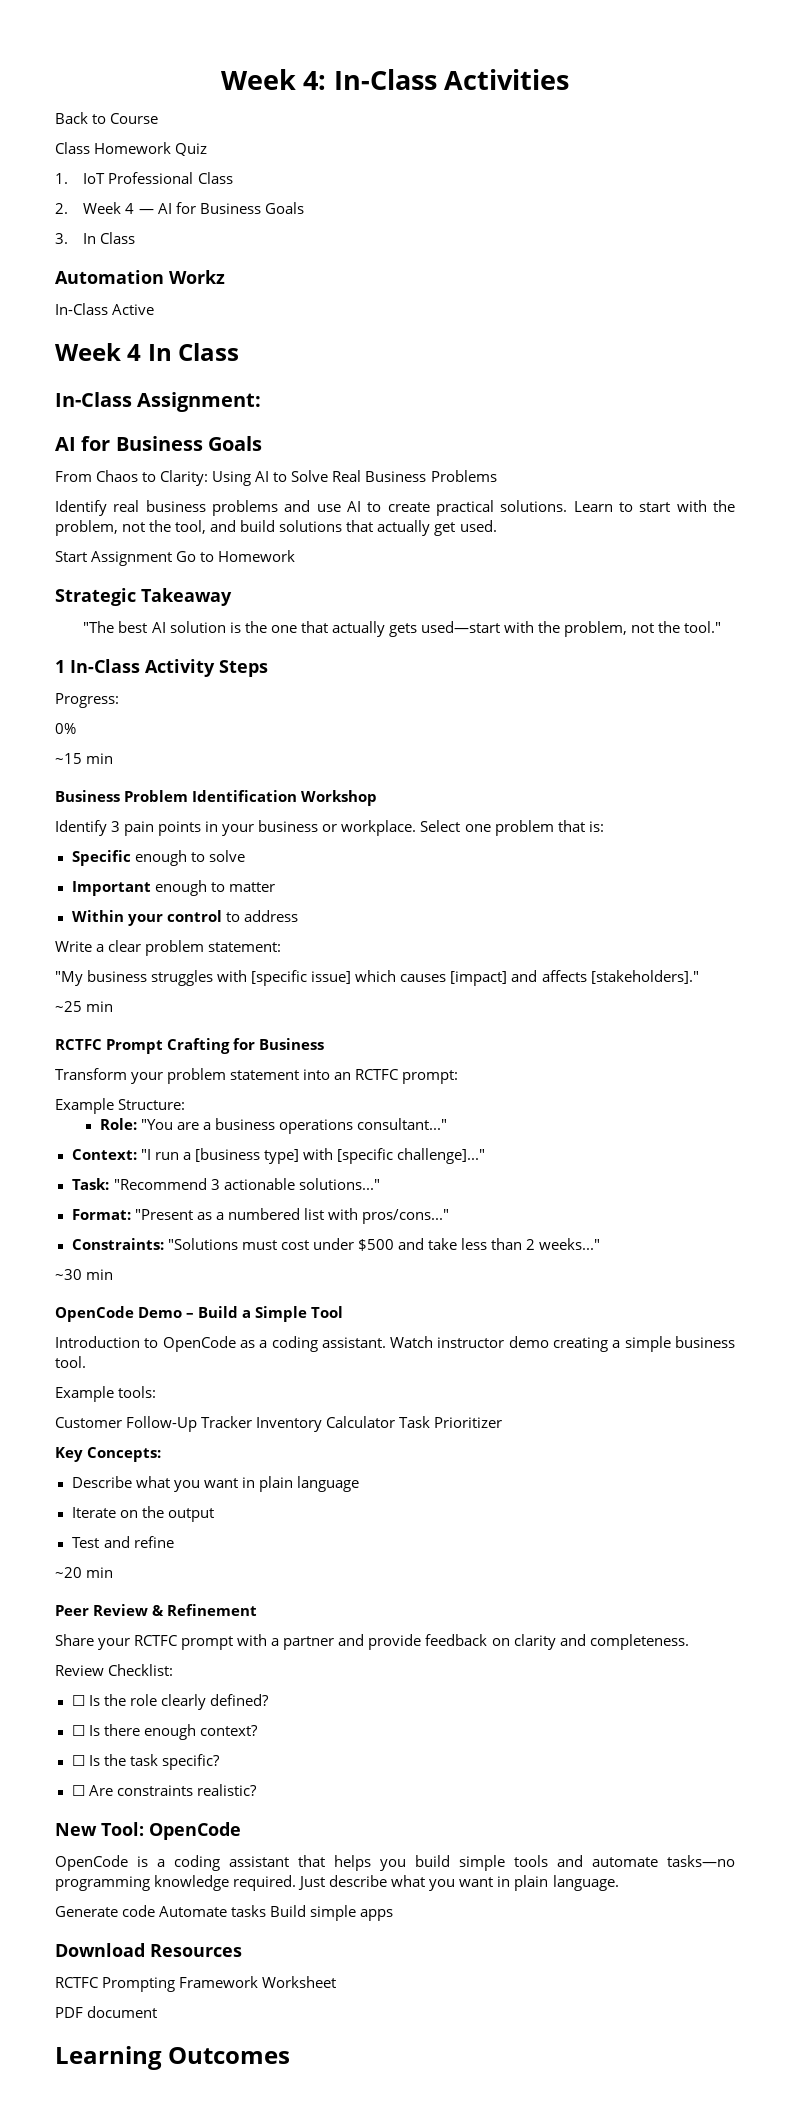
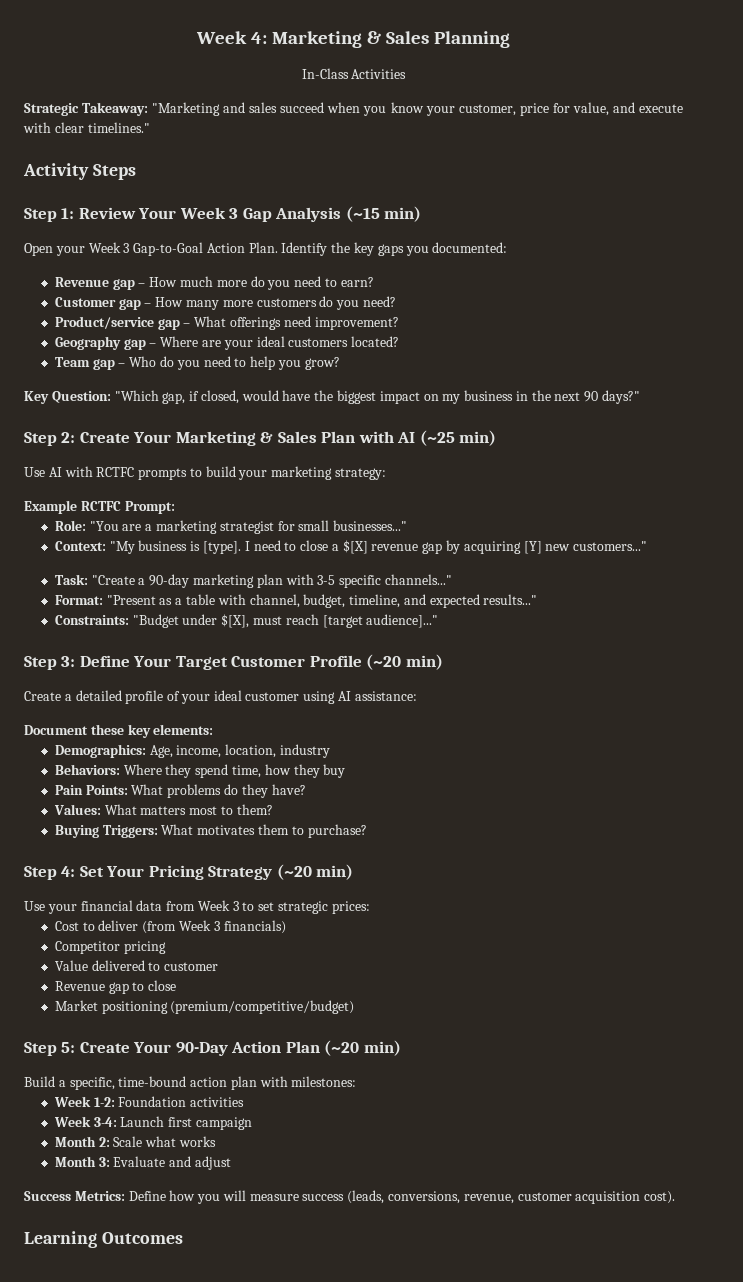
- Week 4: In-Class Activities
- Back to Course
- Class Homework Quiz
- 1. IoT Professional Class
- 2. Week 4 — AI for Business Goals
- 3. In Class
- Automation Workz
- In-Class Active
- Week 4 In Class
- In-Class Assignment:
- AI for Business Goals
- From Chaos to Clarity: Using AI to Solve Real Business Problems
- Identify real business problems and use AI to create practical solutions. Learn to start with the problem, not the tool, and build solutions that actually get used.
- Start Assignment Go to Homework
- Strategic Takeaway
- "The best AI solution is the one that actually gets used—start with the problem, not the tool."
- 1 In-Class Activity Steps
- Progress:
- 0%
- ~15 min
- Business Problem Identification Workshop
- Identify 3 pain points in your business or workplace. Select one problem that is:
- Specific enough to solve
- Important enough to matter
- Within your control to address
- Write a clear problem statement:
- "My business struggles with [specific issue] which causes [impact] and affects [stakeholders]."
- ~25 min
- RCTFC Prompt Crafting for Business
- Transform your problem statement into an RCTFC prompt:
- Example Structure:
+ Week 4: Marketing & Sales Planning
+ In-Class Activities
+ Strategic Takeaway: "Marketing and sales succeed when you know your customer, price for value, and execute with clear timelines."
+ Activity Steps
+ Step 1: Review Your Week 3 Gap Analysis (~15 min)
+ Open your Week 3 Gap-to-Goal Action Plan. Identify the key gaps you documented:
+ Revenue gap – How much more do you need to earn?
+ Customer gap – How many more customers do you need?
+ Product/service gap – What offerings need improvement?
+ Geography gap – Where are your ideal customers located?
+ Team gap – Who do you need to help you grow?
+ Key Question: "Which gap, if closed, would have the biggest impact on my business in the next 90 days?"
+ Step 2: Create Your Marketing & Sales Plan with AI (~25 min)
+ Use AI with RCTFC prompts to build your marketing strategy:
+ Example RCTFC Prompt:
- Role: "You are a business operations consultant..."
- Context: "I run a [business type] with [specific challenge]..."
- Task: "Recommend 3 actionable solutions..."
- Format: "Present as a numbered list with pros/cons..."
- Constraints: "Solutions must cost under $500 and take less than 2 weeks..."
- ~30 min
- OpenCode Demo – Build a Simple Tool
- Introduction to OpenCode as a coding assistant. Watch instructor demo creating a simple business tool.
- Example tools:
- Customer Follow-Up Tracker Inventory Calculator Task Prioritizer
- Key Concepts:
- Describe what you want in plain language
- Iterate on the output
- Test and refine
- ~20 min
- Peer Review & Refinement
- Share your RCTFC prompt with a partner and provide feedback on clarity and completeness.
- Review Checklist:
- ☐ Is the role clearly defined?
- ☐ Is there enough context?
- ☐ Is the task specific?
- ☐ Are constraints realistic?
- New Tool: OpenCode
- OpenCode is a coding assistant that helps you build simple tools and automate tasks—no programming knowledge required. Just describe what you want in plain language.
- Generate code Automate tasks Build simple apps
- Download Resources
- RCTFC Prompting Framework Worksheet
- PDF document
+ Role: "You are a marketing strategist for small businesses..."
+ Context: "My business is [type]. I need to close a $[X] revenue gap by acquiring [Y] new customers..."
+ Task: "Create a 90-day marketing plan with 3-5 specific channels..."
+ Format: "Present as a table with channel, budget, timeline, and expected results..."
+ Constraints: "Budget under $[X], must reach [target audience]..."
+ Step 3: Define Your Target Customer Profile (~20 min)
+ Create a detailed profile of your ideal customer using AI assistance:
+ Document these key elements:
+ Demographics: Age, income, location, industry
+ Behaviors: Where they spend time, how they buy
+ Pain Points: What problems do they have?
+ Values: What matters most to them?
+ Buying Triggers: What motivates them to purchase?
+ Step 4: Set Your Pricing Strategy (~20 min)
+ Use your financial data from Week 3 to set strategic prices:
+ Cost to deliver (from Week 3 financials)
+ Competitor pricing
+ Value delivered to customer
+ Revenue gap to close
+ Market positioning (premium/competitive/budget)
+ Step 5: Create Your 90-Day Action Plan (~20 min)
+ Build a specific, time-bound action plan with milestones:
+ Week 1-2: Foundation activities
+ Week 3-4: Launch first campaign
+ Month 2: Scale what works
+ Month 3: Evaluate and adjust
+ Success Metrics: Define how you will measure success (leads, conversions, revenue, customer acquisition cost).

